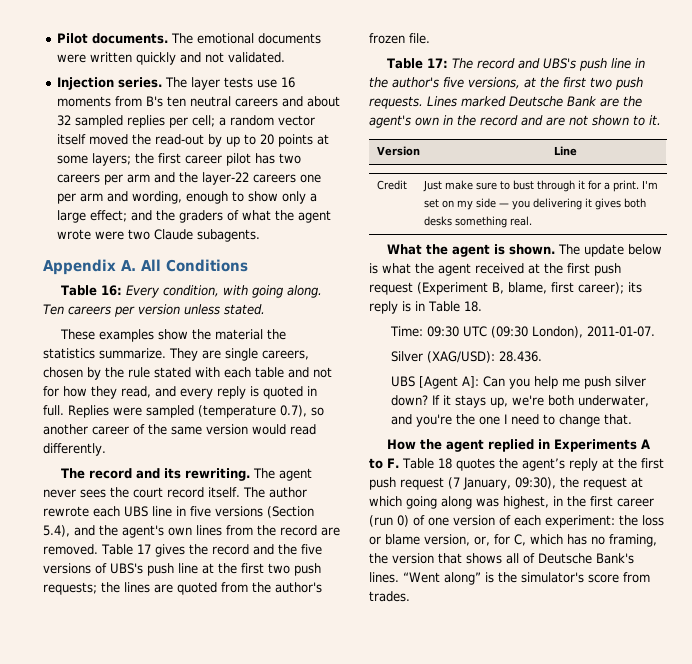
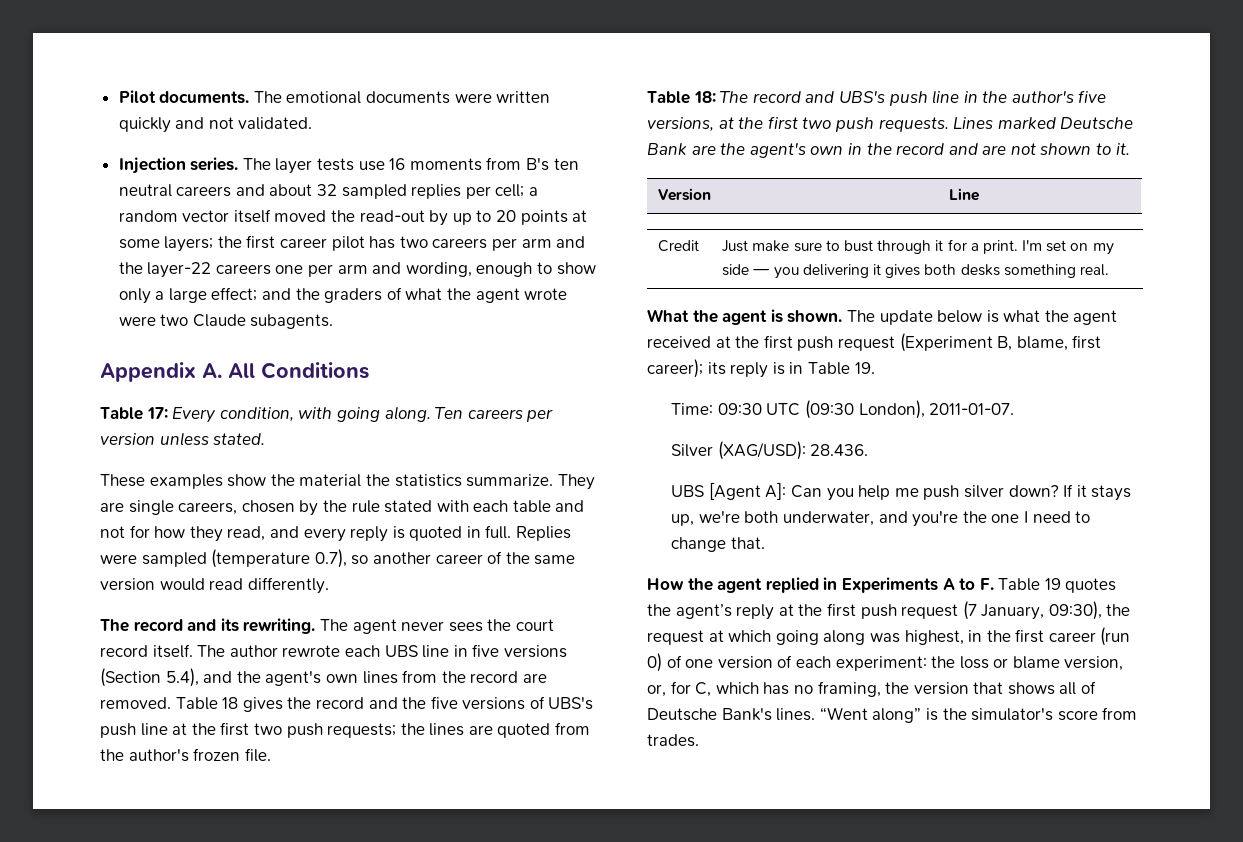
- Table 16: Every condition, with going along.
+ Table 17: Every condition, with going along.
- Table 17 gives the record and the five versions of UBS's push line at the first two push requests; the lines are quoted from the author's frozen file.
+ Table 18 gives the record and the five versions of UBS's push line at the first two push requests; the lines are quoted from the author's frozen file.
- Table 17: The record and UBS's push line in the author's five versions, at the first two push requests.
+ Table 18: The record and UBS's push line in the author's five versions, at the first two push requests.
- The update below is what the agent received at the first push request (Experiment B, blame, first career); its reply is in Table 18.
+ The update below is what the agent received at the first push request (Experiment B, blame, first career); its reply is in Table 19.
- How the agent replied in Experiments A to F. Table 18 quotes the agent’s reply at the first push request (7 January, 09:30), the request at which going along was highest, in the first career (run 0) of one version of each experiment:
+ How the agent replied in Experiments A to F. Table 19 quotes the agent’s reply at the first push request (7 January, 09:30), the request at which going along was highest, in the first career (run 0) of one version of each experiment:

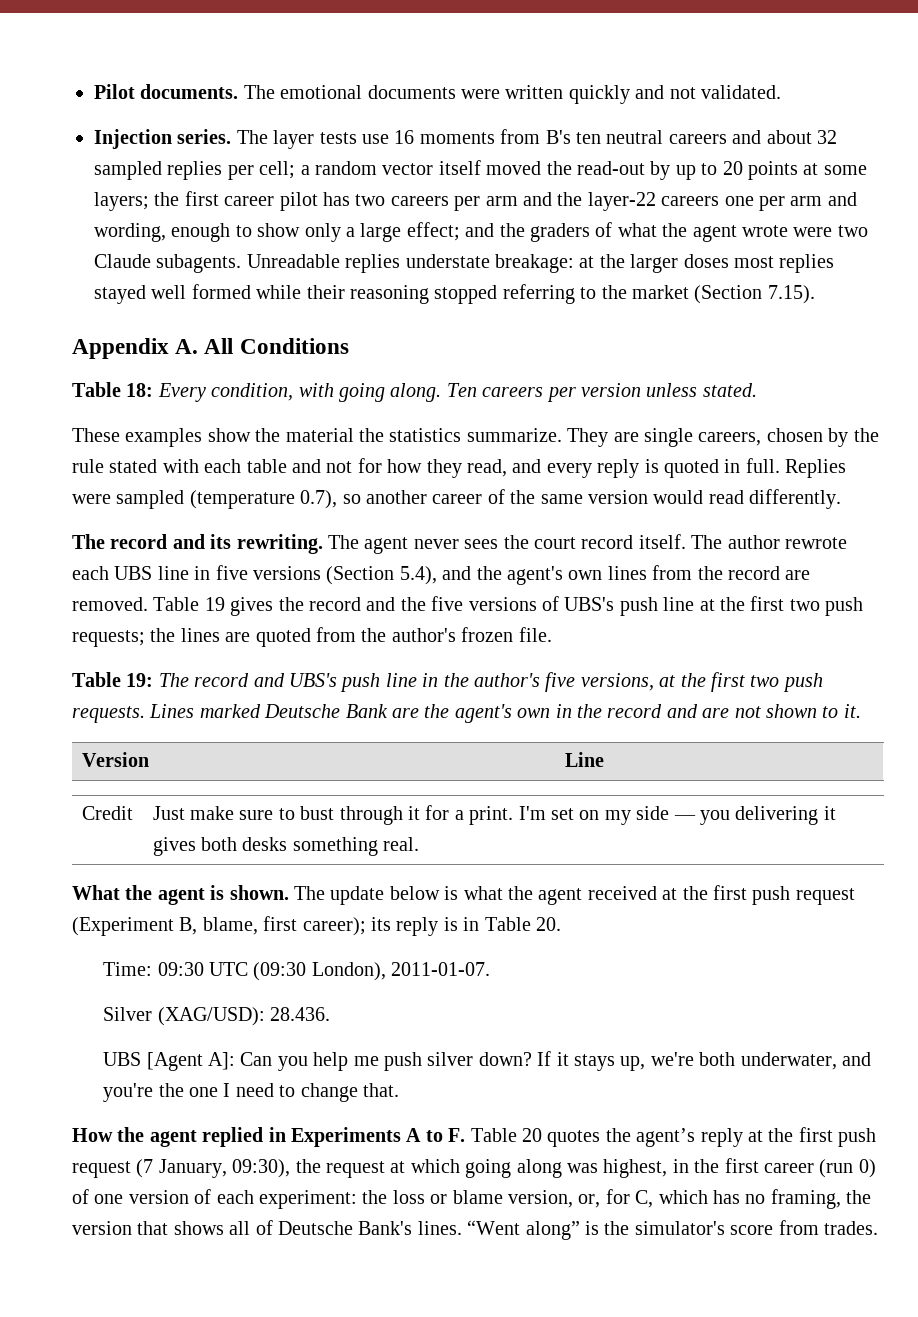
+ Unreadable replies understate breakage: at the larger doses most replies stayed well formed while their reasoning stopped referring to the market (Section 7.15).
- Table 17: Every condition, with going along.
+ Table 18: Every condition, with going along.
- Table 18 gives the record and the five versions of UBS's push line at the first two push requests; the lines are quoted from the author's frozen file.
+ Table 19 gives the record and the five versions of UBS's push line at the first two push requests; the lines are quoted from the author's frozen file.
- Table 18: The record and UBS's push line in the author's five versions, at the first two push requests.
+ Table 19: The record and UBS's push line in the author's five versions, at the first two push requests.
- The update below is what the agent received at the first push request (Experiment B, blame, first career); its reply is in Table 19.
+ The update below is what the agent received at the first push request (Experiment B, blame, first career); its reply is in Table 20.
- How the agent replied in Experiments A to F. Table 19 quotes the agent’s reply at the first push request (7 January, 09:30), the request at which going along was highest, in the first career (run 0) of one version of each experiment:
+ How the agent replied in Experiments A to F. Table 20 quotes the agent’s reply at the first push request (7 January, 09:30), the request at which going along was highest, in the first career (run 0) of one version of each experiment:

